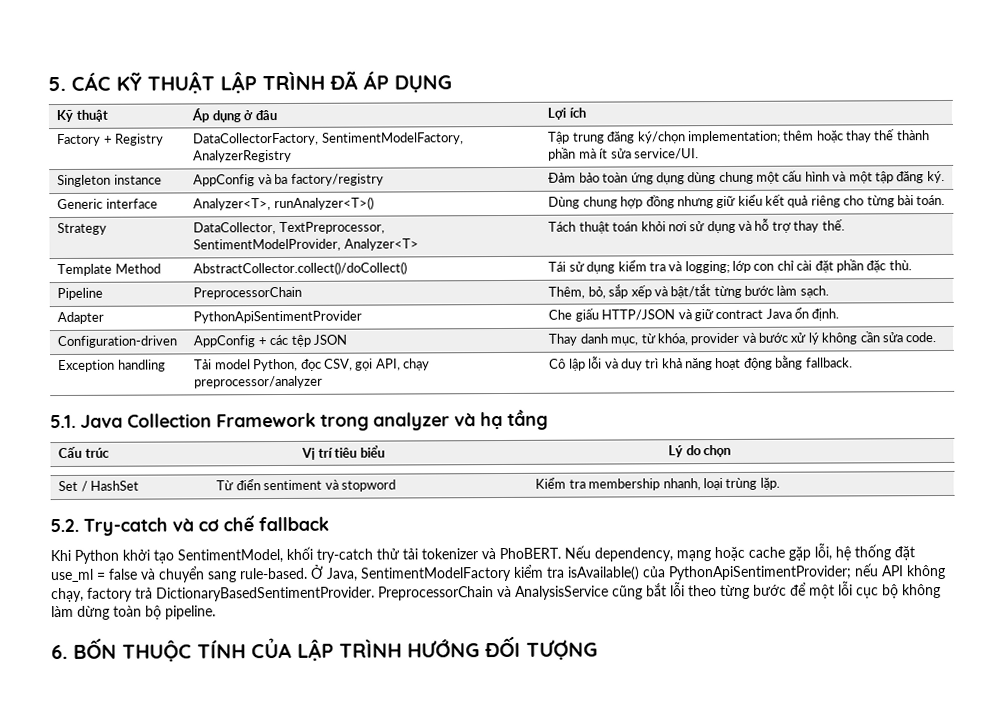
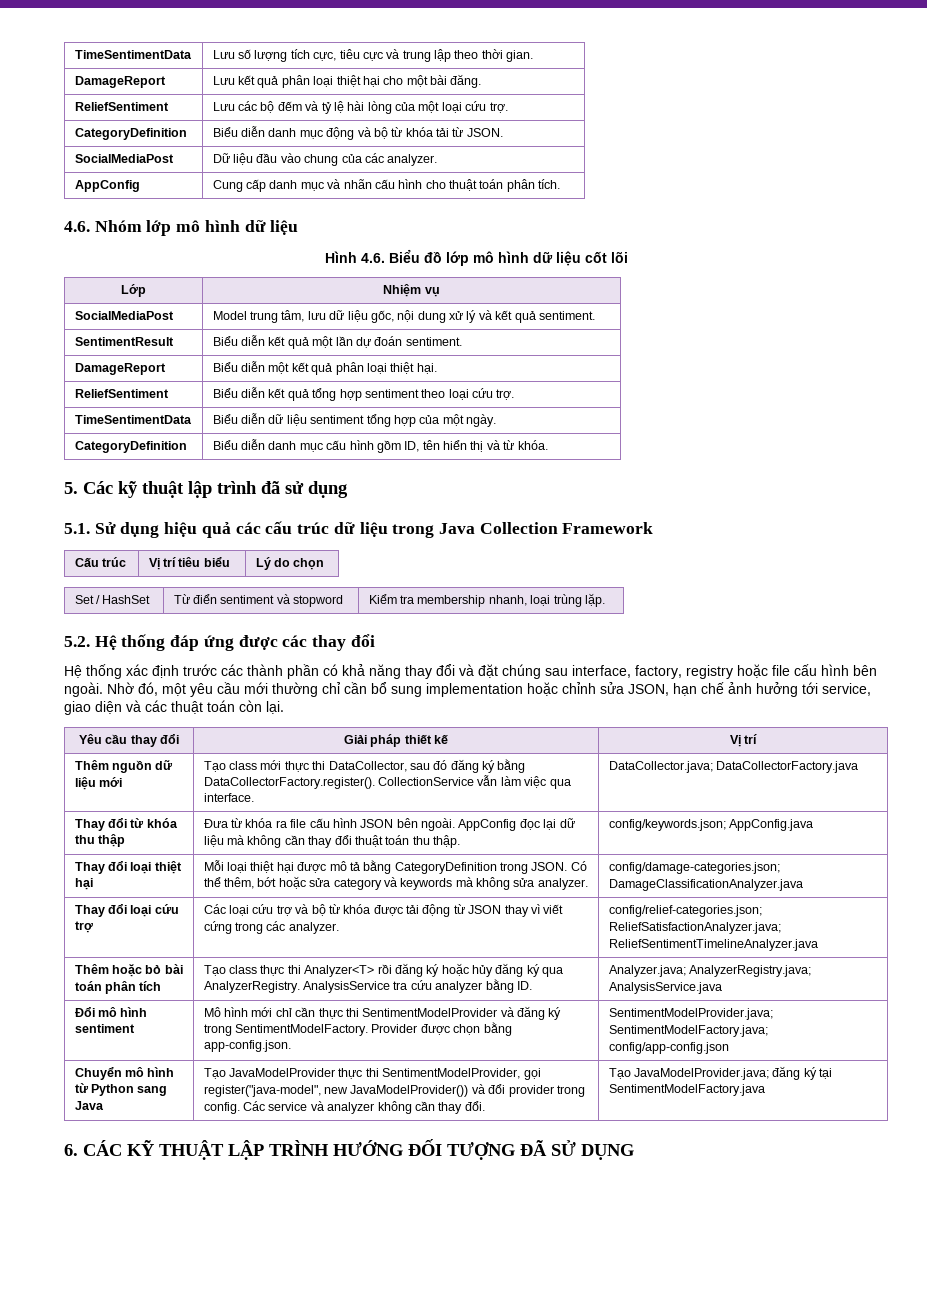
- 5. CÁC KỸ THUẬT LẬP TRÌNH ĐÃ ÁP DỤNG
- Kỹ thuật | Áp dụng ở đâu | Lợi ích
- Factory + Registry | DataCollectorFactory, SentimentModelFactory, AnalyzerRegistry | Tập trung đăng ký/chọn implementation; thêm hoặc thay thế thành phần mà ít sửa service/UI.
- Singleton instance | AppConfig và ba factory/registry | Đảm bảo toàn ứng dụng dùng chung một cấu hình và một tập đăng ký.
- Generic interface | Analyzer<T>, runAnalyzer<T>() | Dùng chung hợp đồng nhưng giữ kiểu kết quả riêng cho từng bài toán.
- Strategy | DataCollector, TextPreprocessor, SentimentModelProvider, Analyzer<T> | Tách thuật toán khỏi nơi sử dụng và hỗ trợ thay thế.
- Template Method | AbstractCollector.collect()/doCollect() | Tái sử dụng kiểm tra và logging; lớp con chỉ cài đặt phần đặc thù.
- Pipeline | PreprocessorChain | Thêm, bỏ, sắp xếp và bật/tắt từng bước làm sạch.
- Adapter | PythonApiSentimentProvider | Che giấu HTTP/JSON và giữ contract Java ổn định.
- Configuration-driven | AppConfig + các tệp JSON | Thay danh mục, từ khóa, provider và bước xử lý không cần sửa code.
- Exception handling | Tải model Python, đọc CSV, gọi API, chạy preprocessor/analyzer | Cô lập lỗi và duy trì khả năng hoạt động bằng fallback.
- 5.1. Java Collection Framework trong analyzer và hạ tầng
+ TimeSentimentData | Lưu số lượng tích cực, tiêu cực và trung lập theo thời gian.
+ DamageReport | Lưu kết quả phân loại thiệt hại cho một bài đăng.
+ ReliefSentiment | Lưu các bộ đếm và tỷ lệ hài lòng của một loại cứu trợ.
+ CategoryDefinition | Biểu diễn danh mục động và bộ từ khóa tải từ JSON.
+ SocialMediaPost | Dữ liệu đầu vào chung của các analyzer.
+ AppConfig | Cung cấp danh mục và nhãn cấu hình cho thuật toán phân tích.
+ 4.6. Nhóm lớp mô hình dữ liệu
+ Hình 4.6. Biểu đồ lớp mô hình dữ liệu cốt lõi
+ Lớp | Nhiệm vụ
+ SocialMediaPost | Model trung tâm, lưu dữ liệu gốc, nội dung xử lý và kết quả sentiment.
+ SentimentResult | Biểu diễn kết quả một lần dự đoán sentiment.
+ DamageReport | Biểu diễn một kết quả phân loại thiệt hại.
+ ReliefSentiment | Biểu diễn kết quả tổng hợp sentiment theo loại cứu trợ.
+ TimeSentimentData | Biểu diễn dữ liệu sentiment tổng hợp của một ngày.
+ CategoryDefinition | Biểu diễn danh mục cấu hình gồm ID, tên hiển thị và từ khóa.
+ 5. Các kỹ thuật lập trình đã sử dụng
+ 5.1. Sử dụng hiệu quả các cấu trúc dữ liệu trong Java Collection Framework
- 5.2. Try-catch và cơ chế fallback
- Khi Python khởi tạo SentimentModel, khối try-catch thử tải tokenizer và PhoBERT. Nếu dependency, mạng hoặc cache gặp lỗi, hệ thống đặt use_ml = false và chuyển sang rule-based. Ở Java, SentimentModelFactory kiểm tra isAvailable() của PythonApiSentimentProvider; nếu API không chạy, factory trả DictionaryBasedSentimentProvider. PreprocessorChain và AnalysisService cũng bắt lỗi theo từng bước để một lỗi cục bộ không làm dừng toàn bộ pipeline.
- 6. BỐN THUỘC TÍNH CỦA LẬP TRÌNH HƯỚNG ĐỐI TƯỢNG
+ 5.2. Hệ thống đáp ứng được các thay đổi
+ Hệ thống xác định trước các thành phần có khả năng thay đổi và đặt chúng sau interface, factory, registry hoặc file cấu hình bên ngoài. Nhờ đó, một yêu cầu mới thường chỉ cần bổ sung implementation hoặc chỉnh sửa JSON, hạn chế ảnh hưởng tới service, giao diện và các thuật toán còn lại.
+ Yêu cầu thay đổi | Giải pháp thiết kế | Vị trí
+ Thêm nguồn dữ liệu mới | Tạo class mới thực thi DataCollector, sau đó đăng ký bằng DataCollectorFactory.register(). CollectionService vẫn làm việc qua interface. | DataCollector.java; DataCollectorFactory.java
+ Thay đổi từ khóa thu thập | Đưa từ khóa ra file cấu hình JSON bên ngoài. AppConfig đọc lại dữ liệu mà không cần thay đổi thuật toán thu thập. | config/keywords.json; AppConfig.java
+ Thay đổi loại thiệt hại | Mỗi loại thiệt hại được mô tả bằng CategoryDefinition trong JSON. Có thể thêm, bớt hoặc sửa category và keywords mà không sửa analyzer. | config/damage-categories.json; DamageClassificationAnalyzer.java
+ Thay đổi loại cứu trợ | Các loại cứu trợ và bộ từ khóa được tải động từ JSON thay vì viết cứng trong các analyzer. | config/relief-categories.json; ReliefSatisfactionAnalyzer.java; ReliefSentimentTimelineAnalyzer.java
+ Thêm hoặc bỏ bài toán phân tích | Tạo class thực thi Analyzer<T> rồi đăng ký hoặc hủy đăng ký qua AnalyzerRegistry. AnalysisService tra cứu analyzer bằng ID. | Analyzer.java; AnalyzerRegistry.java; AnalysisService.java
+ Đổi mô hình sentiment | Mô hình mới chỉ cần thực thi SentimentModelProvider và đăng ký trong SentimentModelFactory. Provider được chọn bằng app-config.json. | SentimentModelProvider.java; SentimentModelFactory.java; config/app-config.json
+ Chuyển mô hình từ Python sang Java | Tạo JavaModelProvider thực thi SentimentModelProvider, gọi register("java-model", new JavaModelProvider()) và đổi provider trong config. Các service và analyzer không cần thay đổi. | Tạo JavaModelProvider.java; đăng ký tại SentimentModelFactory.java
+ 6. CÁC KỸ THUẬT LẬP TRÌNH HƯỚNG ĐỐI TƯỢNG ĐÃ SỬ DỤNG

